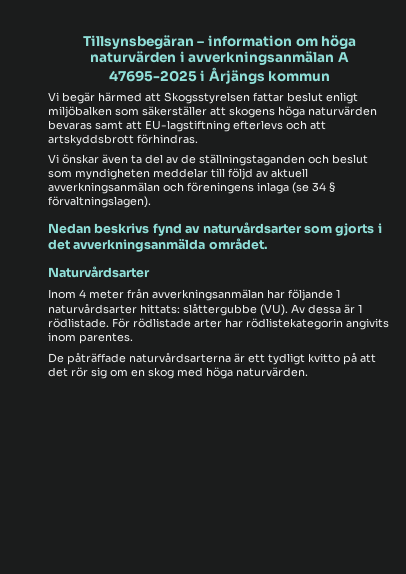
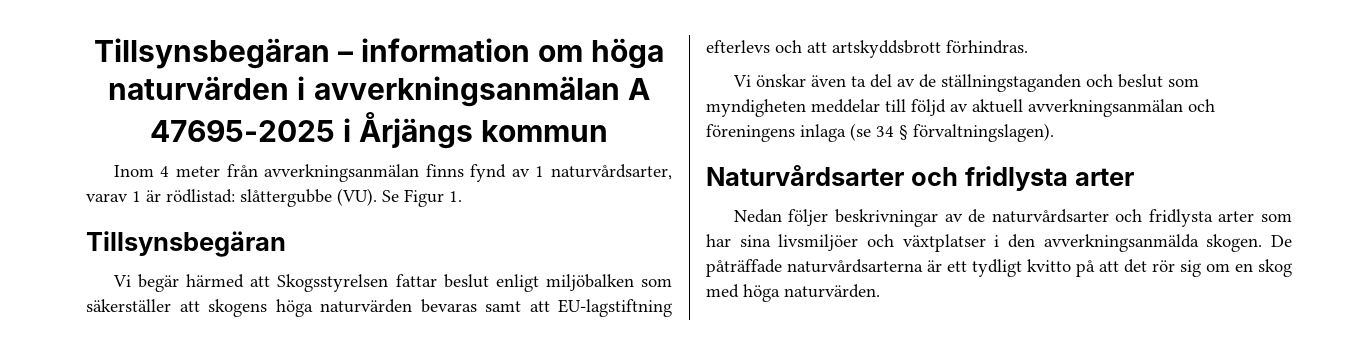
+ Inom 4 meter från avverkningsanmälan finns fynd av 1 naturvårdsarter, varav 1 är rödlistad: slåttergubbe (VU). Se Figur 1.
+ Tillsynsbegäran
- Nedan beskrivs fynd av naturvårdsarter som gjorts i det avverkningsanmälda området.
- Naturvårdsarter
- Inom 4 meter från avverkningsanmälan har följande 1 naturvårdsarter hittats: slåttergubbe (VU). Av dessa är 1 rödlistade. För rödlistade arter har rödlistekategorin angivits inom parentes.
- De påträffade naturvårdsarterna är ett tydligt kvitto på att det rör sig om en skog med höga naturvärden.
+ Naturvårdsarter och fridlysta arter
+ Nedan följer beskrivningar av de naturvårdsarter och fridlysta arter som har sina livsmiljöer och växtplatser i den avverkningsanmälda skogen. De påträffade naturvårdsarterna är ett tydligt kvitto på att det rör sig om en skog med höga naturvärden.

